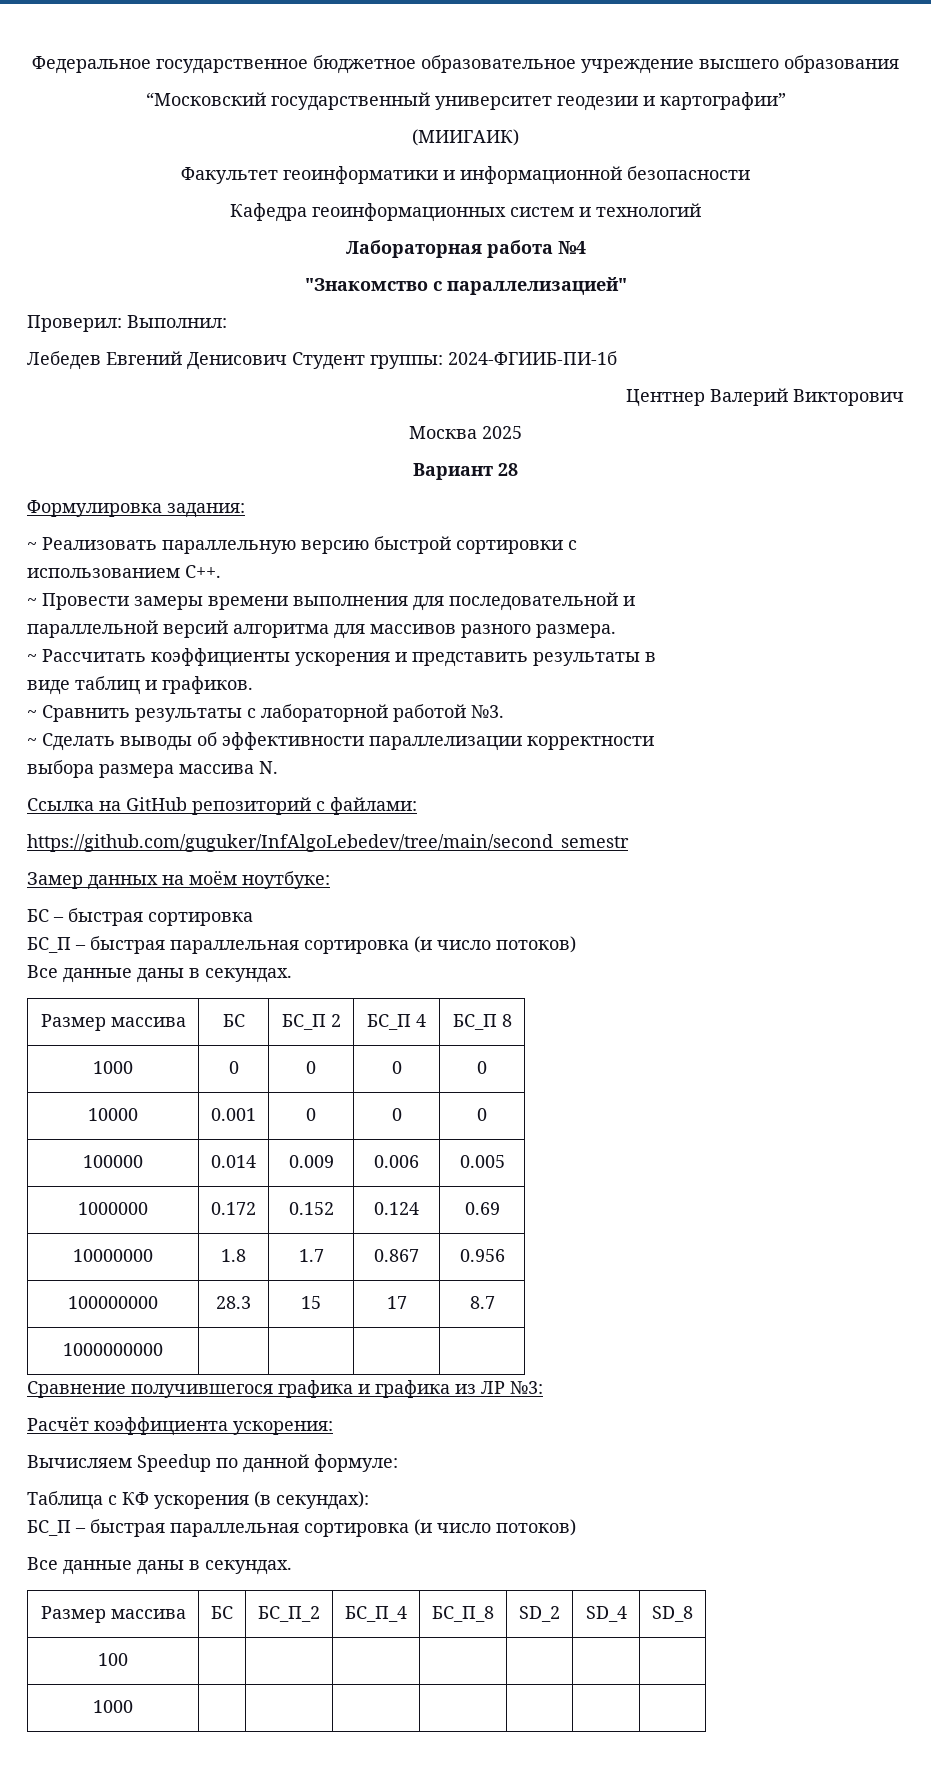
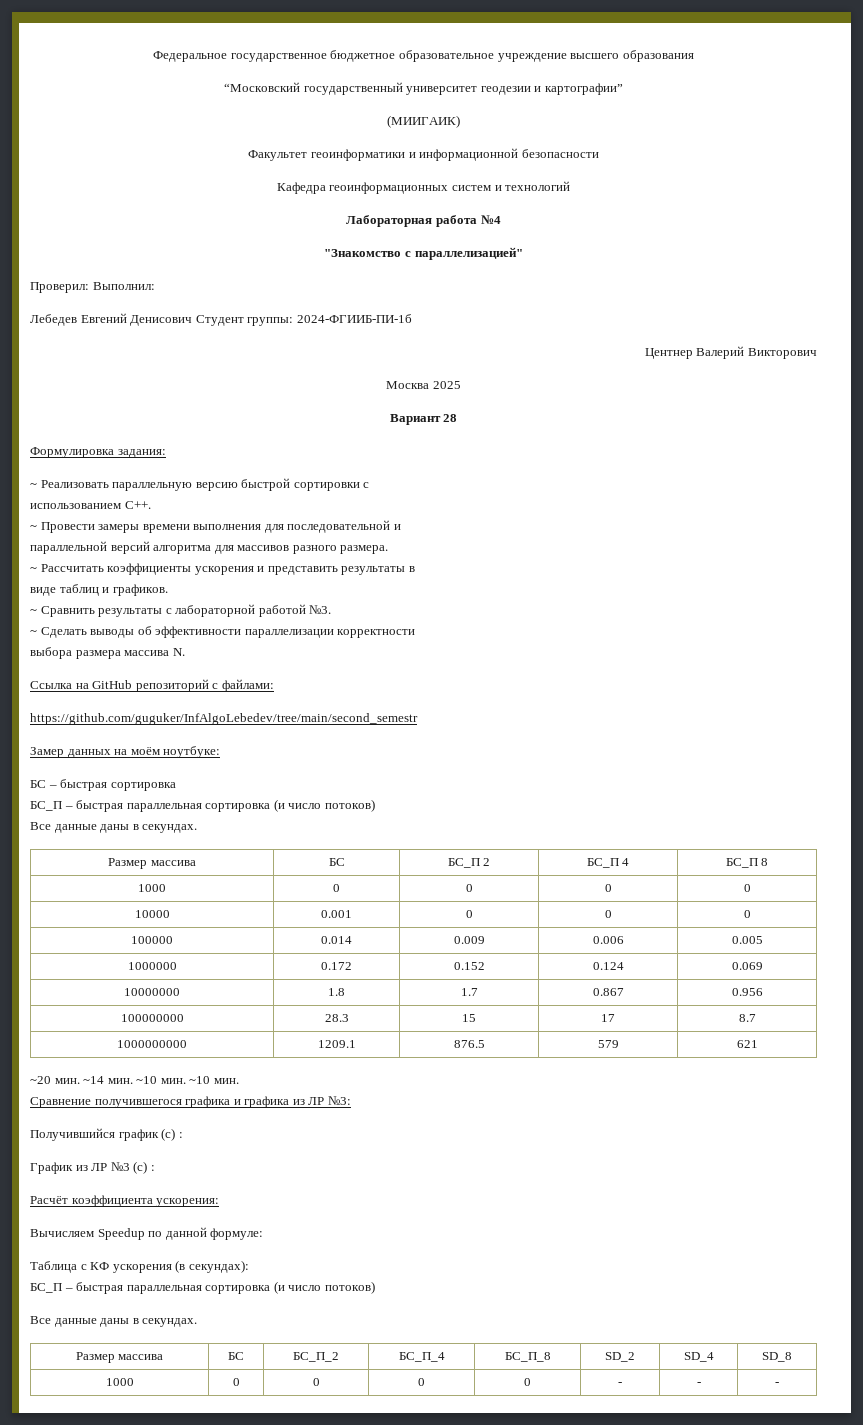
- 1000000 | 0.172 | 0.152 | 0.124 | 0.69
+ 1000000 | 0.172 | 0.152 | 0.124 | 0.069
- 1000000000 | | | |
+ 1000000000 | 1209.1 | 876.5 | 579 | 621
+ ~20 мин. ~14 мин. ~10 мин. ~10 мин.
+ Получившийся график (с) :
+ График из ЛР №3 (с) :
- 100 | | | | | | |
- 1000 | | | | | | |
+ 1000 | 0 | 0 | 0 | 0 | - | - | -

